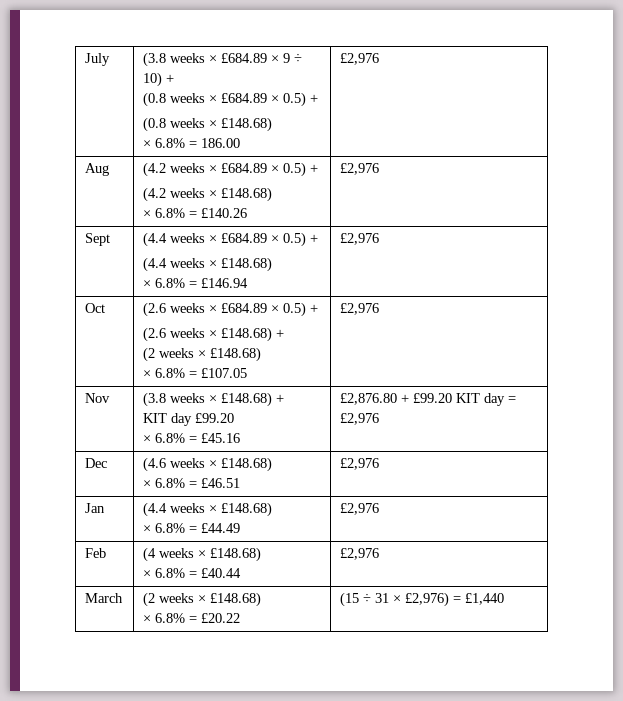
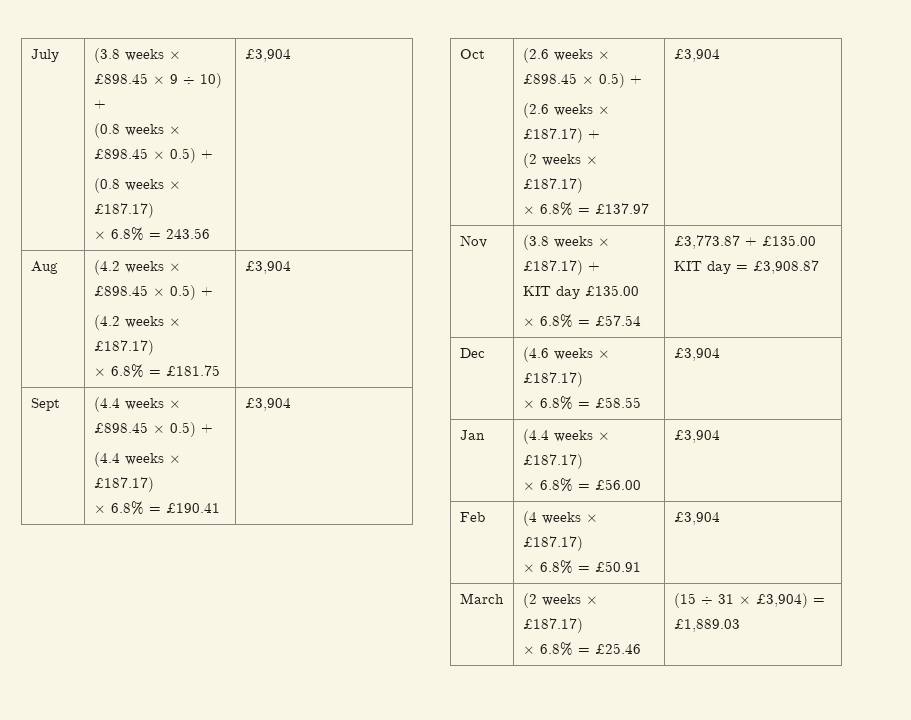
- July | (3.8 weeks × £684.89 × 9 ÷ 10) +
- (0.8 weeks × £684.89 × 0.5) +
- (0.8 weeks × £148.68)
- × 6.8% = 186.00 | £2,976
+ July | (3.8 weeks × £898.45 × 9 ÷ 10) +
+ (0.8 weeks × £898.45 × 0.5) +
+ (0.8 weeks × £187.17)
+ × 6.8% = 243.56 | £3,904
- Aug | (4.2 weeks × £684.89 × 0.5) +
- (4.2 weeks × £148.68)
- × 6.8% = £140.26 | £2,976
+ Aug | (4.2 weeks × £898.45 × 0.5) +
+ (4.2 weeks × £187.17)
+ × 6.8% = £181.75 | £3,904
- Sept | (4.4 weeks × £684.89 × 0.5) +
- (4.4 weeks × £148.68)
- × 6.8% = £146.94 | £2,976
+ Sept | (4.4 weeks × £898.45 × 0.5) +
+ (4.4 weeks × £187.17)
+ × 6.8% = £190.41 | £3,904
- Oct | (2.6 weeks × £684.89 × 0.5) +
- (2.6 weeks × £148.68) +
- (2 weeks × £148.68)
- × 6.8% = £107.05 | £2,976
+ Oct | (2.6 weeks × £898.45 × 0.5) +
+ (2.6 weeks × £187.17) +
+ (2 weeks × £187.17)
+ × 6.8% = £137.97 | £3,904
- Nov | (3.8 weeks × £148.68) +
- KIT day £99.20
- × 6.8% = £45.16 | £2,876.80 + £99.20 KIT day = £2,976
+ Nov | (3.8 weeks × £187.17) +
+ KIT day £135.00
+ × 6.8% = £57.54 | £3,773.87 + £135.00 KIT day = £3,908.87
- Dec | (4.6 weeks × £148.68)
- × 6.8% = £46.51 | £2,976
+ Dec | (4.6 weeks × £187.17)
+ × 6.8% = £58.55 | £3,904
- Jan | (4.4 weeks × £148.68)
- × 6.8% = £44.49 | £2,976
+ Jan | (4.4 weeks × £187.17)
+ × 6.8% = £56.00 | £3,904
- Feb | (4 weeks × £148.68)
- × 6.8% = £40.44 | £2,976
+ Feb | (4 weeks × £187.17)
+ × 6.8% = £50.91 | £3,904
- March | (2 weeks × £148.68)
- × 6.8% = £20.22 | (15 ÷ 31 × £2,976) = £1,440
+ March | (2 weeks × £187.17)
+ × 6.8% = £25.46 | (15 ÷ 31 × £3,904) = £1,889.03

